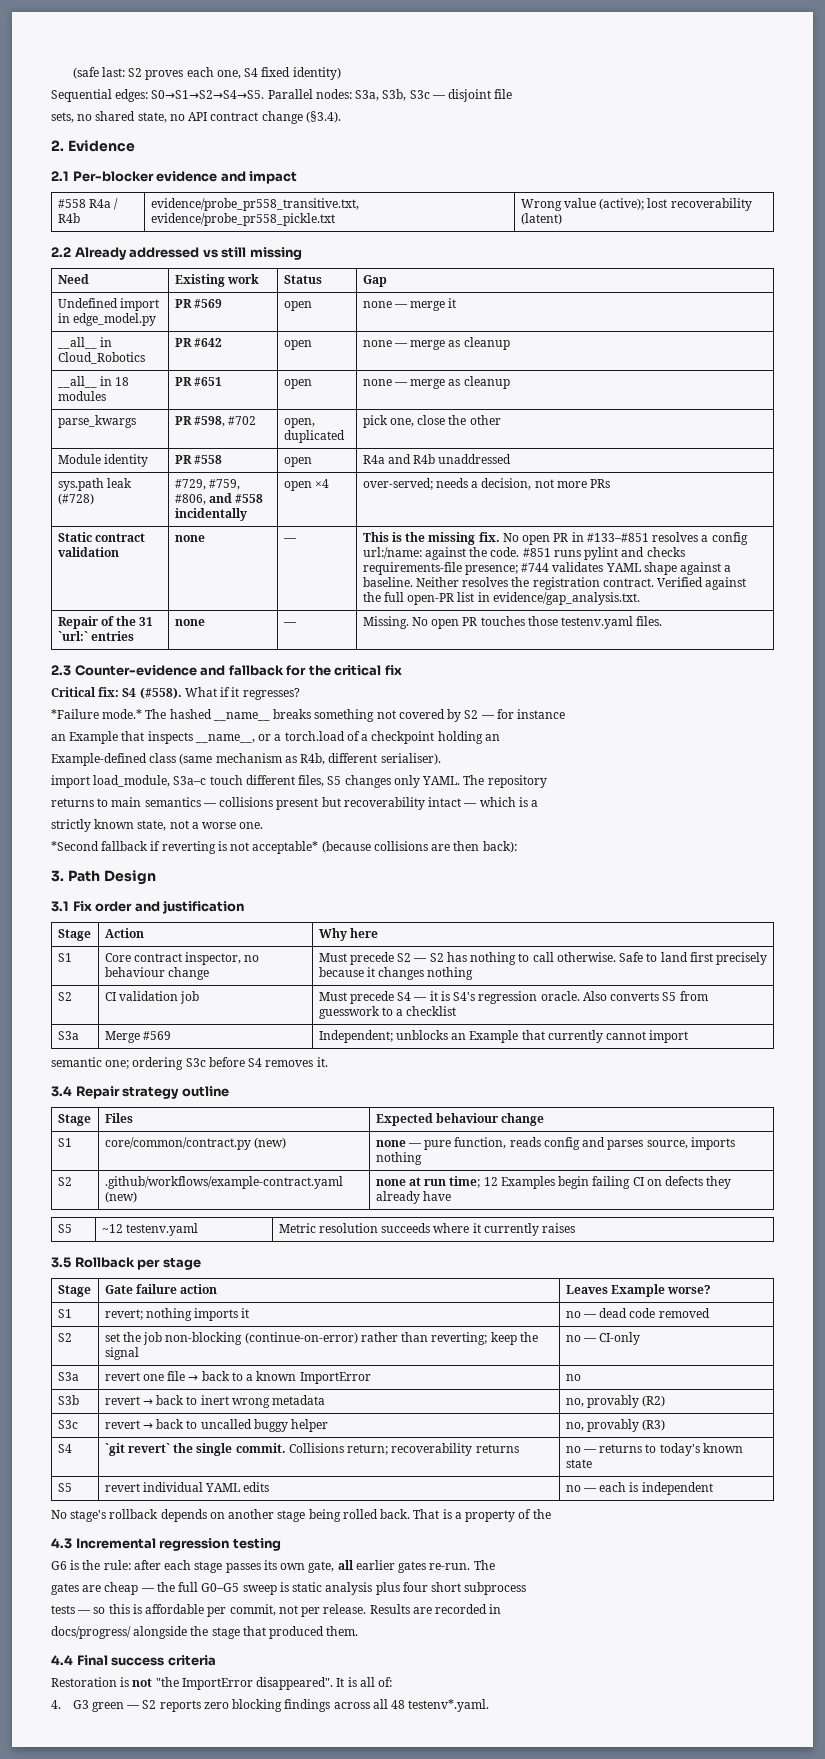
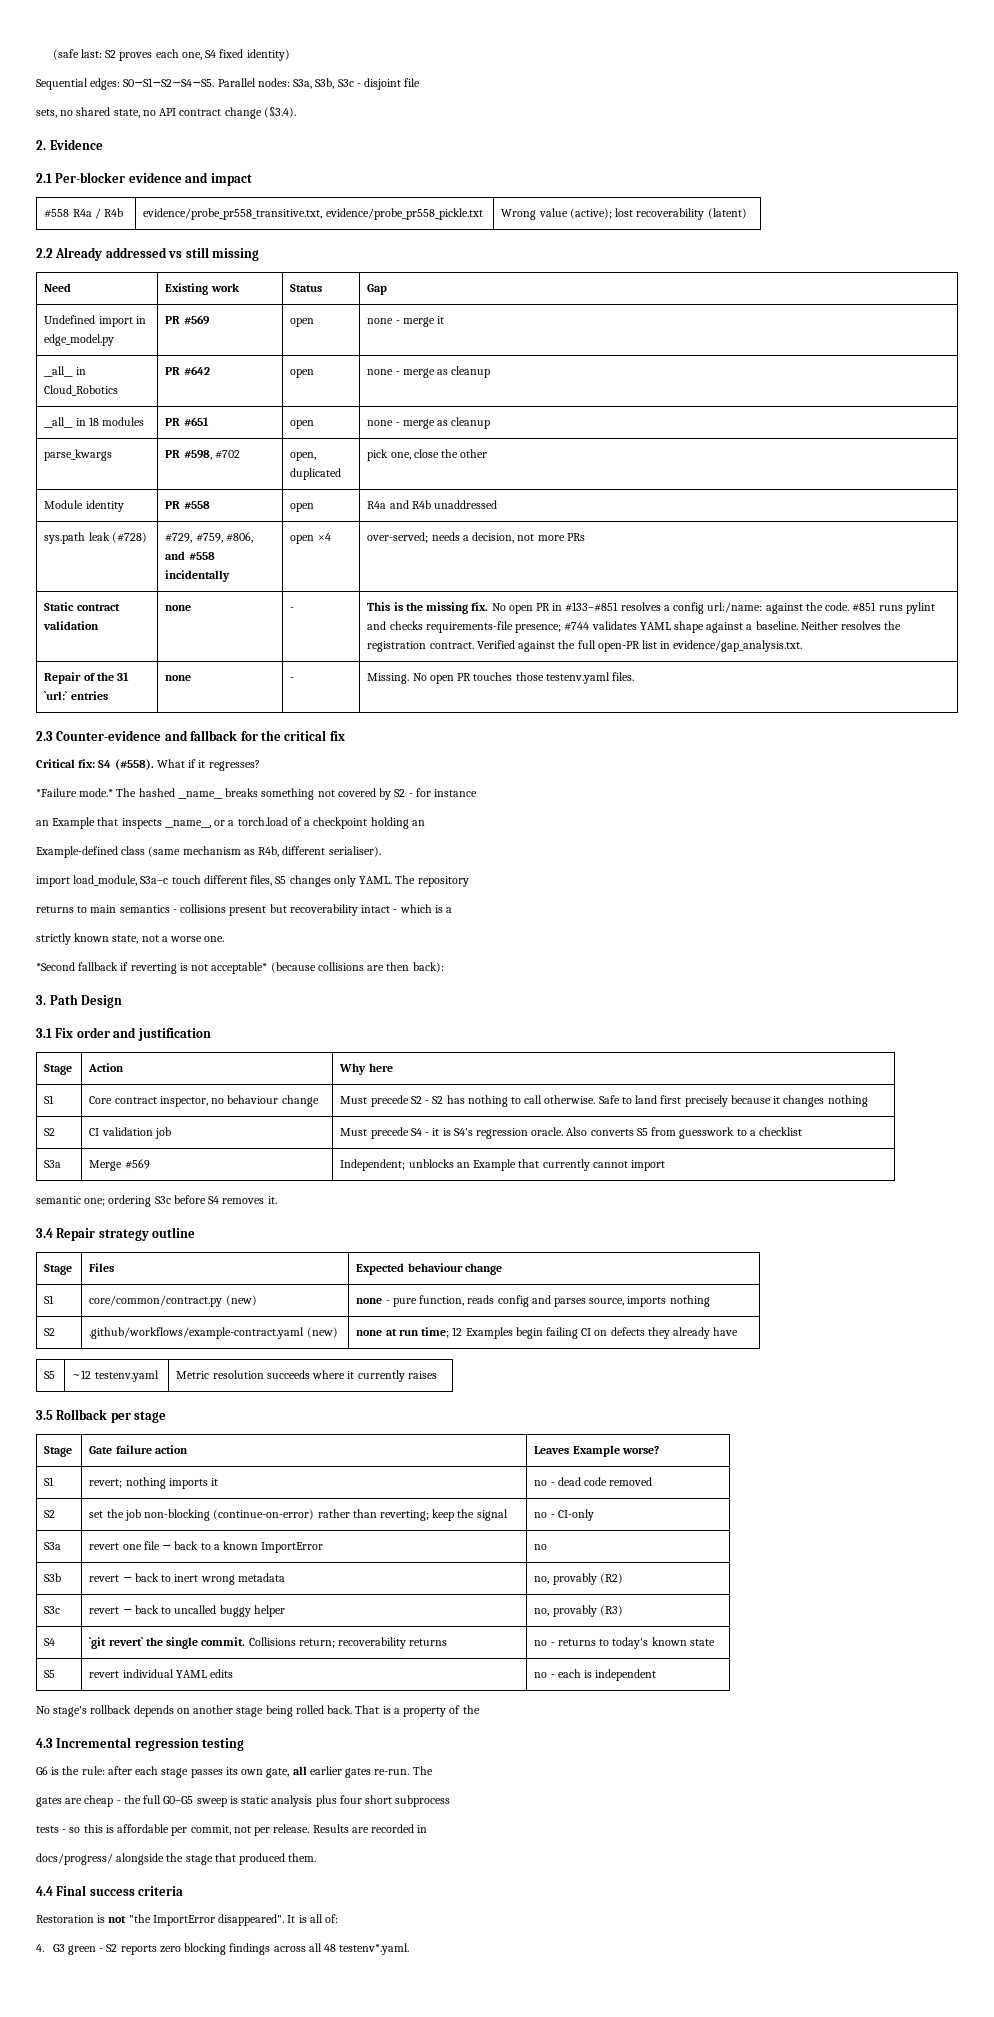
- Parallel nodes: S3a, S3b, S3c — disjoint file
+ Parallel nodes: S3a, S3b, S3c - disjoint file
- Undefined import in edge_model.py | PR #569 | open | none — merge it
+ Undefined import in edge_model.py | PR #569 | open | none - merge it
- __all__ in Cloud_Robotics | PR #642 | open | none — merge as cleanup
+ __all__ in Cloud_Robotics | PR #642 | open | none - merge as cleanup
- __all__ in 18 modules | PR #651 | open | none — merge as cleanup
+ __all__ in 18 modules | PR #651 | open | none - merge as cleanup
- Static contract validation | none | —
+ Static contract validation | none | -
- Repair of the 31 `url:` entries | none | — | Missing. No open PR touches those testenv.yaml files.
+ Repair of the 31 `url:` entries | none | - | Missing. No open PR touches those testenv.yaml files.
- *Failure mode.* The hashed __name__ breaks something not covered by S2 — for instance
+ *Failure mode.* The hashed __name__ breaks something not covered by S2 - for instance
- returns to main semantics — collisions present but recoverability intact — which is a
+ returns to main semantics - collisions present but recoverability intact - which is a
- S1 | Core contract inspector, no behaviour change | Must precede S2 — S2 has nothing to call otherwise. Safe to land first precisely because it changes nothing
+ S1 | Core contract inspector, no behaviour change | Must precede S2 - S2 has nothing to call otherwise. Safe to land first precisely because it changes nothing
- S2 | CI validation job | Must precede S4 — it is S4's regression oracle. Also converts S5 from guesswork to a checklist
+ S2 | CI validation job | Must precede S4 - it is S4's regression oracle. Also converts S5 from guesswork to a checklist
- S1 | core/common/contract.py (new) | none — pure function, reads config and parses source, imports nothing
+ S1 | core/common/contract.py (new) | none - pure function, reads config and parses source, imports nothing
- S1 | revert; nothing imports it | no — dead code removed
+ S1 | revert; nothing imports it | no - dead code removed
- S2 | set the job non-blocking (continue-on-error) rather than reverting; keep the signal | no — CI-only
+ S2 | set the job non-blocking (continue-on-error) rather than reverting; keep the signal | no - CI-only
- S4 | `git revert` the single commit. Collisions return; recoverability returns | no — returns to today's known state
+ S4 | `git revert` the single commit. Collisions return; recoverability returns | no - returns to today's known state
- S5 | revert individual YAML edits | no — each is independent
+ S5 | revert individual YAML edits | no - each is independent
- gates are cheap — the full G0–G5 sweep is static analysis plus four short subprocess
+ gates are cheap - the full G0–G5 sweep is static analysis plus four short subprocess
- tests — so this is affordable per commit, not per release.
+ tests - so this is affordable per commit, not per release.
- 4. G3 green — S2 reports zero blocking findings across all 48 testenv*.yaml.
+ 4. G3 green - S2 reports zero blocking findings across all 48 testenv*.yaml.

